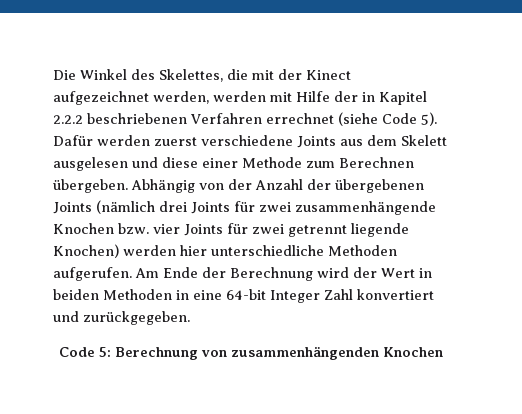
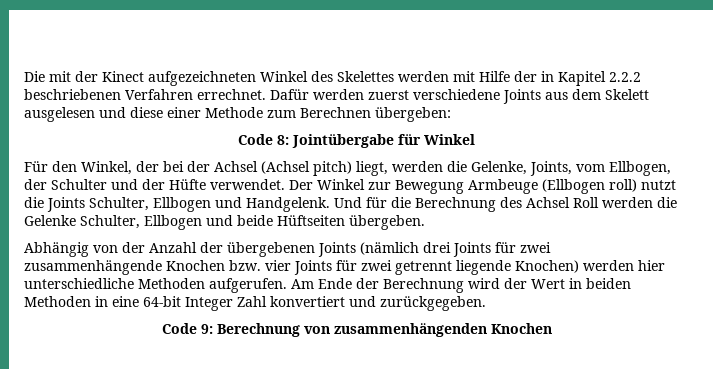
- Die Winkel des Skelettes, die mit der Kinect aufgezeichnet werden, werden mit Hilfe der in Kapitel 2.2.2 beschriebenen Verfahren errechnet (siehe Code 5).
+ Die mit der Kinect aufgezeichneten Winkel des Skelettes werden mit Hilfe der in Kapitel 2.2.2 beschriebenen Verfahren errechnet.
- Dafür werden zuerst verschiedene Joints aus dem Skelett ausgelesen und diese einer Methode zum Berechnen übergeben. Abhängig von der Anzahl der übergebenen Joints (nämlich drei Joints für zwei zusammenhängende Knochen bzw. vier Joints für zwei getrennt liegende Knochen) werden hier unterschiedliche Methoden aufgerufen.
+ Dafür werden zuerst verschiedene Joints aus dem Skelett ausgelesen und diese einer Methode zum Berechnen übergeben:
+ Code 8: Jointübergabe für Winkel
+ Für den Winkel, der bei der Achsel (Achsel pitch) liegt, werden die Gelenke, Joints, vom Ellbogen, der Schulter und der Hüfte verwendet. Der Winkel zur Bewegung Armbeuge (Ellbogen roll) nutzt die Joints Schulter, Ellbogen und Handgelenk. Und für die Berechnung des Achsel Roll werden die Gelenke Schulter, Ellbogen und beide Hüftseiten übergeben.
+ Abhängig von der Anzahl der übergebenen Joints (nämlich drei Joints für zwei zusammenhängende Knochen bzw. vier Joints für zwei getrennt liegende Knochen) werden hier unterschiedliche Methoden aufgerufen.
- Code 5: Berechnung von zusammenhängenden Knochen
+ Code 9: Berechnung von zusammenhängenden Knochen

